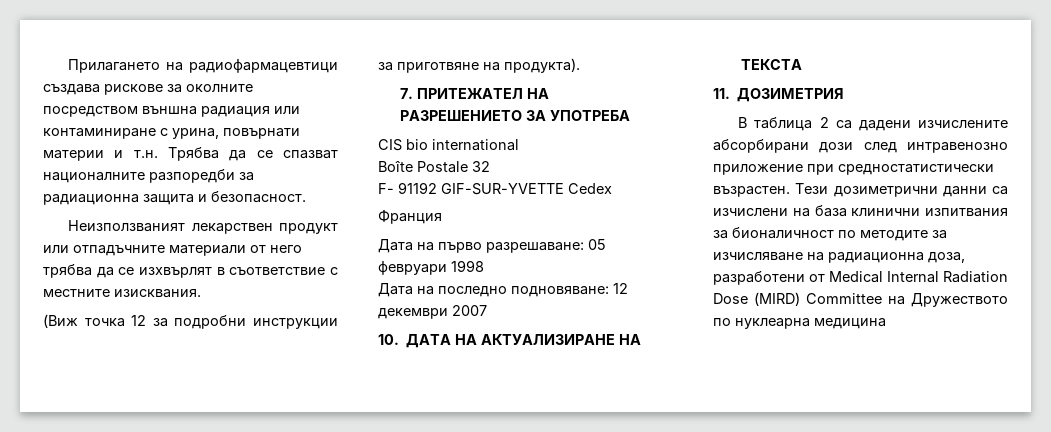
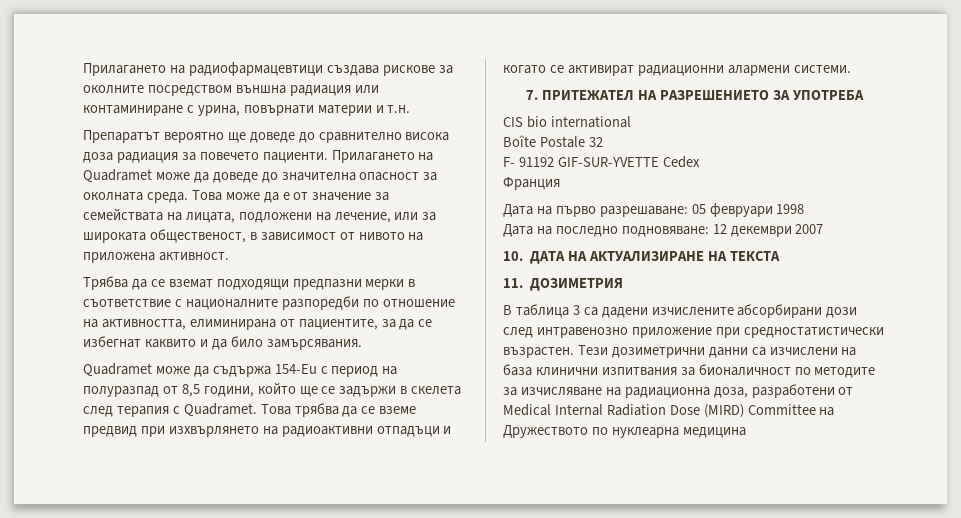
- Прилагането на радиофармацевтици създава рискове за околните посредством външна радиация или контаминиране с урина, повърнати материи и т.н. Трябва да се спазват националните разпоредби за радиационна защита и безопасност.
- Неизползваният лекарствен продукт или отпадъчните материали от него трябва да се изхвърлят в съответствие с местните изисквания.
- (Виж точка 12 за подробни инструкции за приготвяне на продукта).
+ Прилагането на радиофармацевтици създава рискове за околните посредством външна радиация или контаминиране с урина, повърнати материи и т.н.
+ Препаратът вероятно ще доведе до сравнително висока доза радиация за повечето пациенти. Прилагането на Quadramet може да доведе до значителна опасност за околната среда. Това може да е от значение за семействата на лицата, подложени на лечение, или за широката общественост, в зависимост от нивото на приложена активност.
+ Трябва да се вземат подходящи предпазни мерки в съответствие с националните разпоредби по отношение на активността, елиминирана от пациентите, за да се избегнат каквито и да било замърсявания.
+ Quadramet може да съдържа 154-Eu с период на полуразпад от 8,5 години, който ще се задържи в скелета след терапия с Quadramet. Това трябва да се вземе предвид при изхвърлянето на радиоактивни отпадъци и когато се активират радиационни алармени системи.
- В таблица 2 са дадени изчислените абсорбирани дози след интравенозно приложение при средностатистически възрастен.
+ В таблица 3 са дадени изчислените абсорбирани дози след интравенозно приложение при средностатистически възрастен.

